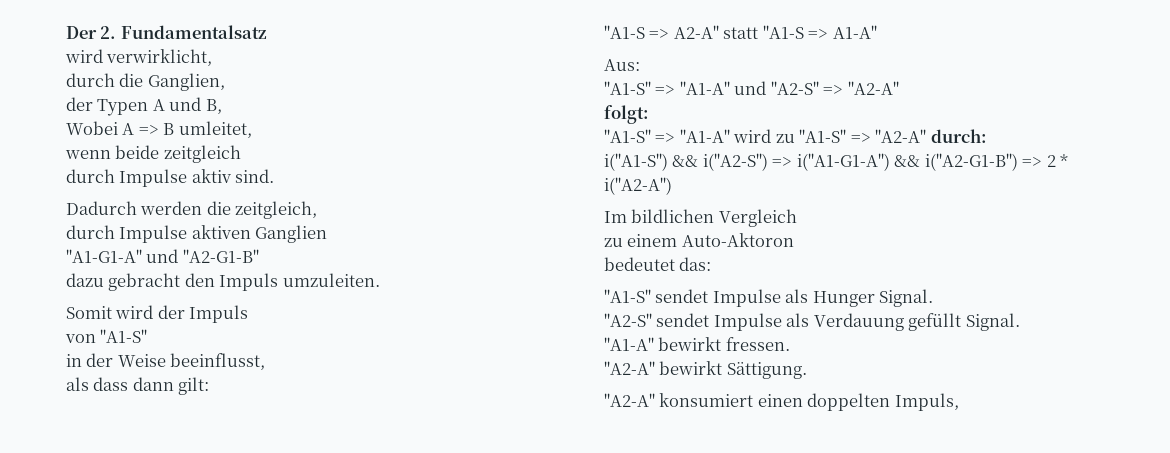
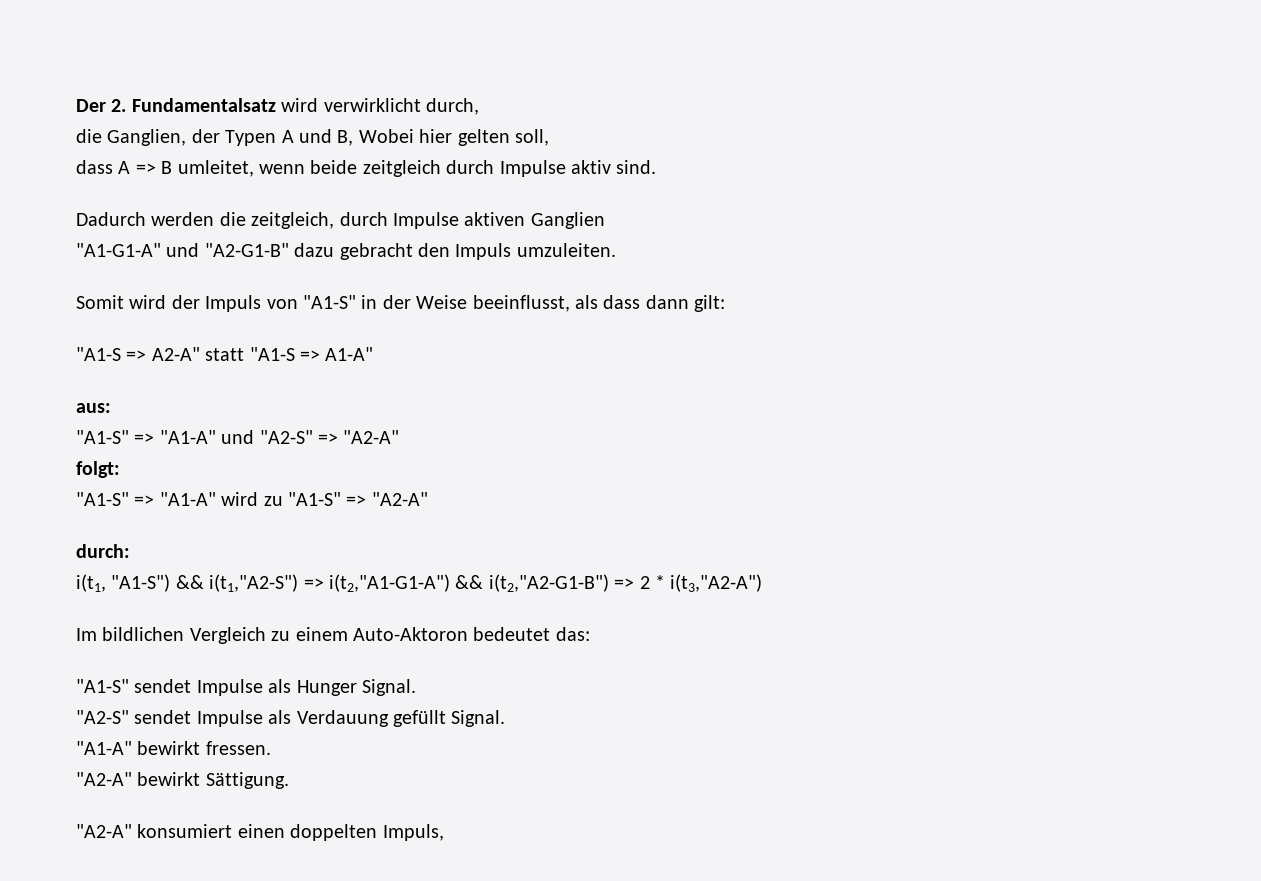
- Der 2. Fundamentalsatz
- wird verwirklicht,
- durch die Ganglien,
- der Typen A und B,
- Wobei A => B umleitet,
- wenn beide zeitgleich
- durch Impulse aktiv sind.
+ Der 2. Fundamentalsatz wird verwirklicht durch,
+ die Ganglien, der Typen A und B, Wobei hier gelten soll,
+ dass A => B umleitet, wenn beide zeitgleich durch Impulse aktiv sind.
- Dadurch werden die zeitgleich,
- durch Impulse aktiven Ganglien
+ Dadurch werden die zeitgleich, durch Impulse aktiven Ganglien
- "A1-G1-A" und "A2-G1-B"
- dazu gebracht den Impuls umzuleiten.
+ "A1-G1-A" und "A2-G1-B" dazu gebracht den Impuls umzuleiten.
- Somit wird der Impuls
- von "A1-S"
- in der Weise beeinflusst,
- als dass dann gilt:
+ Somit wird der Impuls von "A1-S" in der Weise beeinflusst, als dass dann gilt:
- Aus:
+ aus:
- "A1-S" => "A1-A" wird zu "A1-S" => "A2-A" durch:
+ "A1-S" => "A1-A" wird zu "A1-S" => "A2-A"
+ durch:
- i("A1-S") && i("A2-S") => i("A1-G1-A") && i("A2-G1-B") => 2 * i("A2-A")
+ i(t1, "A1-S") && i(t1,"A2-S") => i(t2,"A1-G1-A") && i(t2,"A2-G1-B") => 2 * i(t3,"A2-A")
- Im bildlichen Vergleich
- zu einem Auto-Aktoron
- bedeutet das:
+ Im bildlichen Vergleich zu einem Auto-Aktoron bedeutet das:

